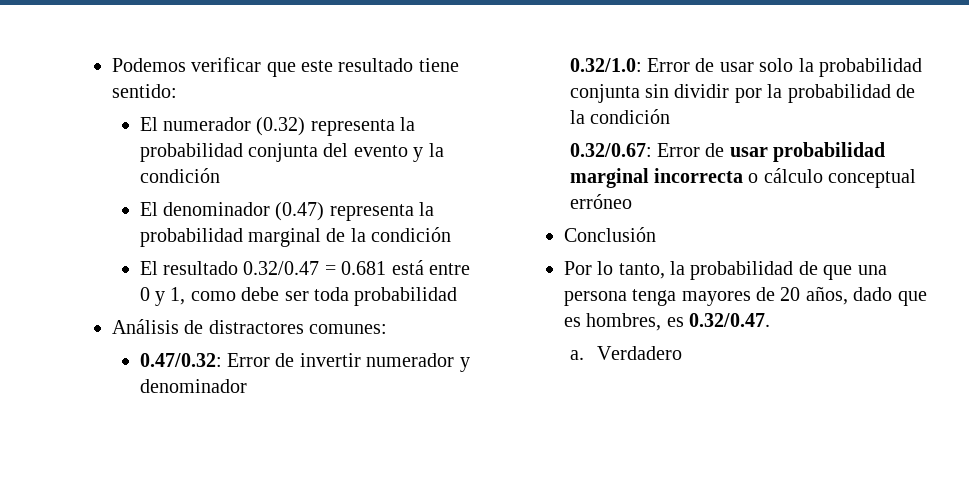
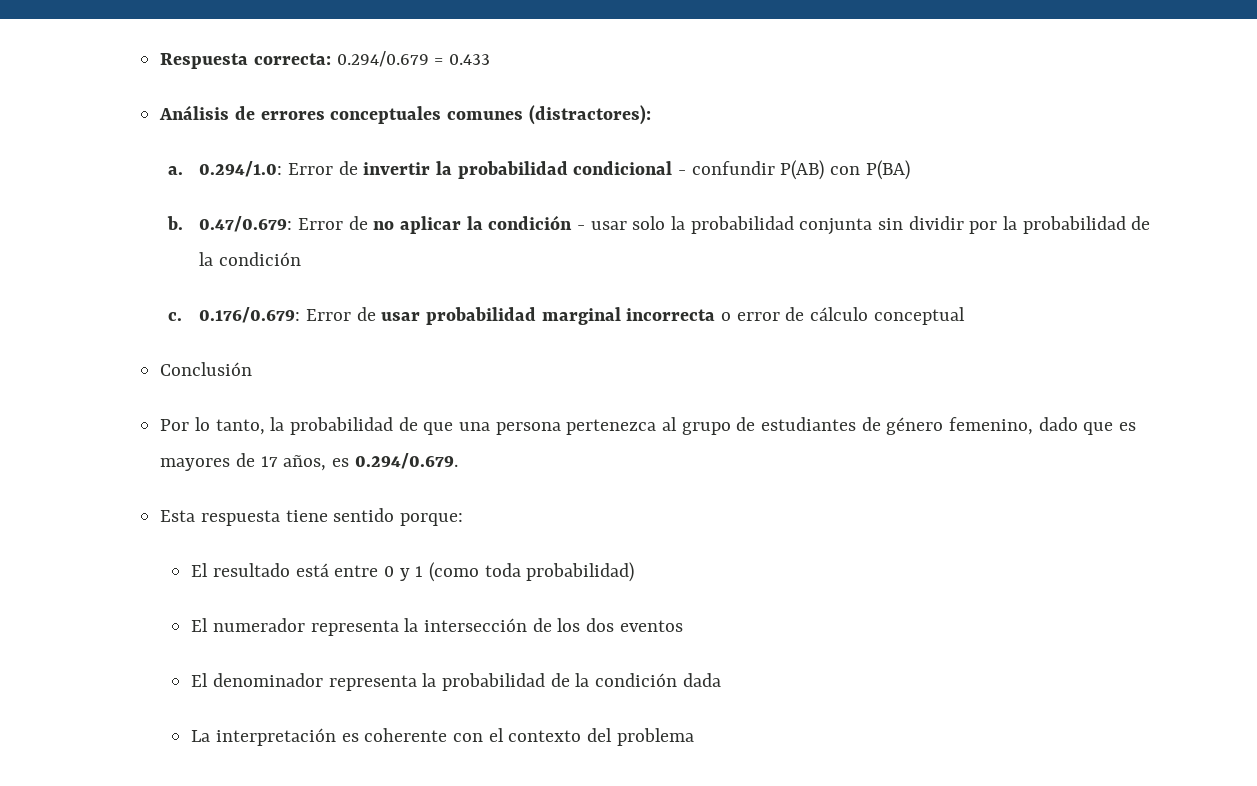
- Podemos verificar que este resultado tiene sentido:
- El numerador (0.32) representa la probabilidad conjunta del evento y la condición
- El denominador (0.47) representa la probabilidad marginal de la condición
- El resultado 0.32/0.47 = 0.681 está entre 0 y 1, como debe ser toda probabilidad
- Análisis de distractores comunes:
- 0.47/0.32: Error de invertir numerador y denominador
- 0.32/1.0: Error de usar solo la probabilidad conjunta sin dividir por la probabilidad de la condición
+ Respuesta correcta: 0.294/0.679 = 0.433
+ Análisis de errores conceptuales comunes (distractores):
+ a. 0.294/1.0: Error de invertir la probabilidad condicional - confundir P(AB) con P(BA)
+ b. 0.47/0.679: Error de no aplicar la condición - usar solo la probabilidad conjunta sin dividir por la probabilidad de la condición
- 0.32/0.67: Error de usar probabilidad marginal incorrecta o cálculo conceptual erróneo
+ c. 0.176/0.679: Error de usar probabilidad marginal incorrecta o error de cálculo conceptual
- Por lo tanto, la probabilidad de que una persona tenga mayores de 20 años, dado que es hombres, es 0.32/0.47.
- a. Verdadero
+ Por lo tanto, la probabilidad de que una persona pertenezca al grupo de estudiantes de género femenino, dado que es mayores de 17 años, es 0.294/0.679.
+ Esta respuesta tiene sentido porque:
+ El resultado está entre 0 y 1 (como toda probabilidad)
+ El numerador representa la intersección de los dos eventos
+ El denominador representa la probabilidad de la condición dada
+ La interpretación es coherente con el contexto del problema

